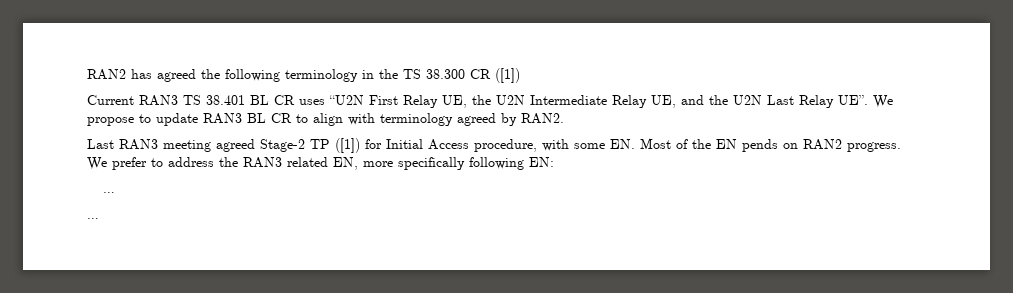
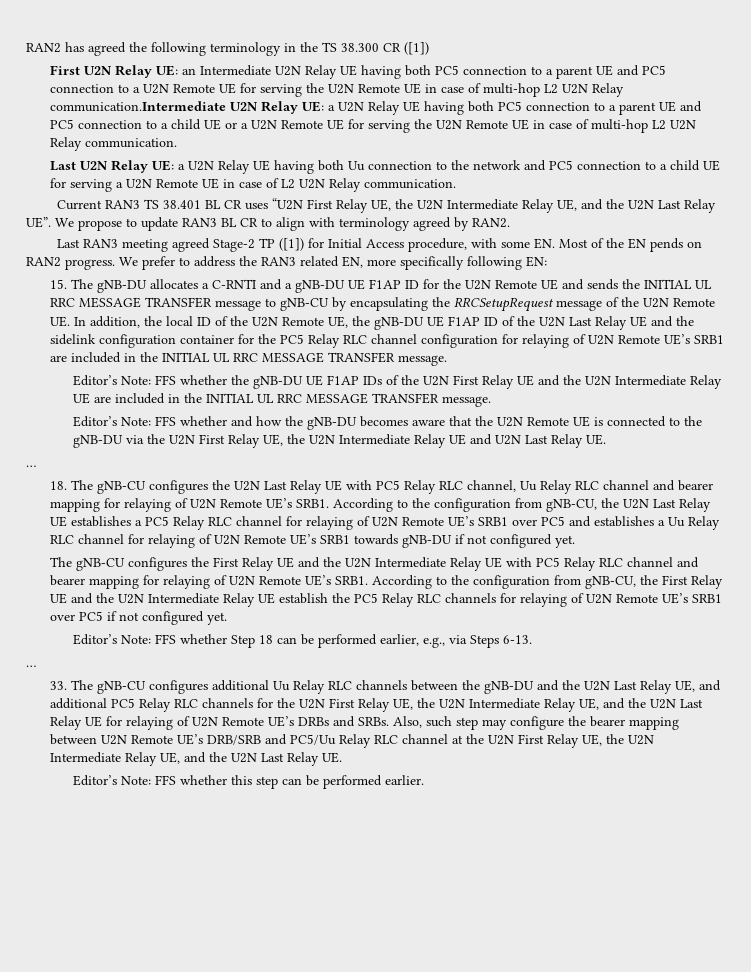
+ First U2N Relay UE: an Intermediate U2N Relay UE having both PC5 connection to a parent UE and PC5 connection to a U2N Remote UE for serving the U2N Remote UE in case of multi-hop L2 U2N Relay communication.Intermediate U2N Relay UE: a U2N Relay UE having both PC5 connection to a parent UE and PC5 connection to a child UE or a U2N Remote UE for serving the U2N Remote UE in case of multi-hop L2 U2N Relay communication.
+ Last U2N Relay UE: a U2N Relay UE having both Uu connection to the network and PC5 connection to a child UE for serving a U2N Remote UE in case of L2 U2N Relay communication.
  We prefer to address the RAN3 related EN, more specifically following EN:
+ 15. The gNB-DU allocates a C-RNTI and a gNB-DU UE F1AP ID for the U2N Remote UE and sends the INITIAL UL RRC MESSAGE TRANSFER message to gNB-CU by encapsulating the RRCSetupRequest message of the U2N Remote UE. In addition, the local ID of the U2N Remote UE, the gNB-DU UE F1AP ID of the U2N Last Relay UE and the sidelink configuration container for the PC5 Relay RLC channel configuration for relaying of U2N Remote UE’s SRB1 are included in the INITIAL UL RRC MESSAGE TRANSFER message.
+ Editor’s Note: FFS whether the gNB-DU UE F1AP IDs of the U2N First Relay UE and the U2N Intermediate Relay UE are included in the INITIAL UL RRC MESSAGE TRANSFER message.
+ Editor’s Note: FFS whether and how the gNB-DU becomes aware that the U2N Remote UE is connected to the gNB-DU via the U2N First Relay UE, the U2N Intermediate Relay UE and U2N Last Relay UE.
  …
+ 18. The gNB-CU configures the U2N Last Relay UE with PC5 Relay RLC channel, Uu Relay RLC channel and bearer mapping for relaying of U2N Remote UE’s SRB1. According to the configuration from gNB-CU, the U2N Last Relay UE establishes a PC5 Relay RLC channel for relaying of U2N Remote UE’s SRB1 over PC5 and establishes a Uu Relay RLC channel for relaying of U2N Remote UE’s SRB1 towards gNB-DU if not configured yet.
+ The gNB-CU configures the First Relay UE and the U2N Intermediate Relay UE with PC5 Relay RLC channel and bearer mapping for relaying of U2N Remote UE’s SRB1. According to the configuration from gNB-CU, the First Relay UE and the U2N Intermediate Relay UE establish the PC5 Relay RLC channels for relaying of U2N Remote UE’s SRB1 over PC5 if not configured yet.
+ Editor’s Note: FFS whether Step 18 can be performed earlier, e.g., via Steps 6-13.
  …
+ 33. The gNB-CU configures additional Uu Relay RLC channels between the gNB-DU and the U2N Last Relay UE, and additional PC5 Relay RLC channels for the U2N First Relay UE, the U2N Intermediate Relay UE, and the U2N Last Relay UE for relaying of U2N Remote UE’s DRBs and SRBs. Also, such step may configure the bearer mapping between U2N Remote UE’s DRB/SRB and PC5/Uu Relay RLC channel at the U2N First Relay UE, the U2N Intermediate Relay UE, and the U2N Last Relay UE.
+ Editor’s Note: FFS whether this step can be performed earlier.

